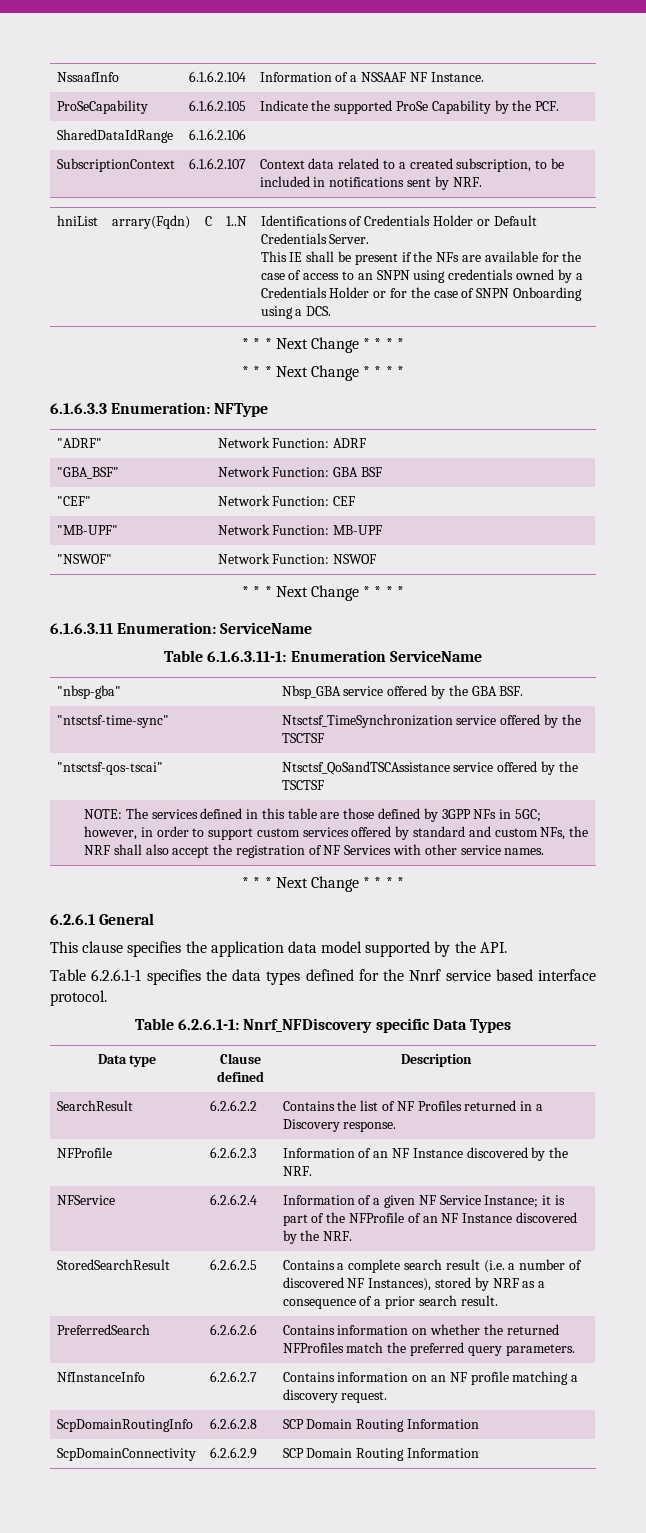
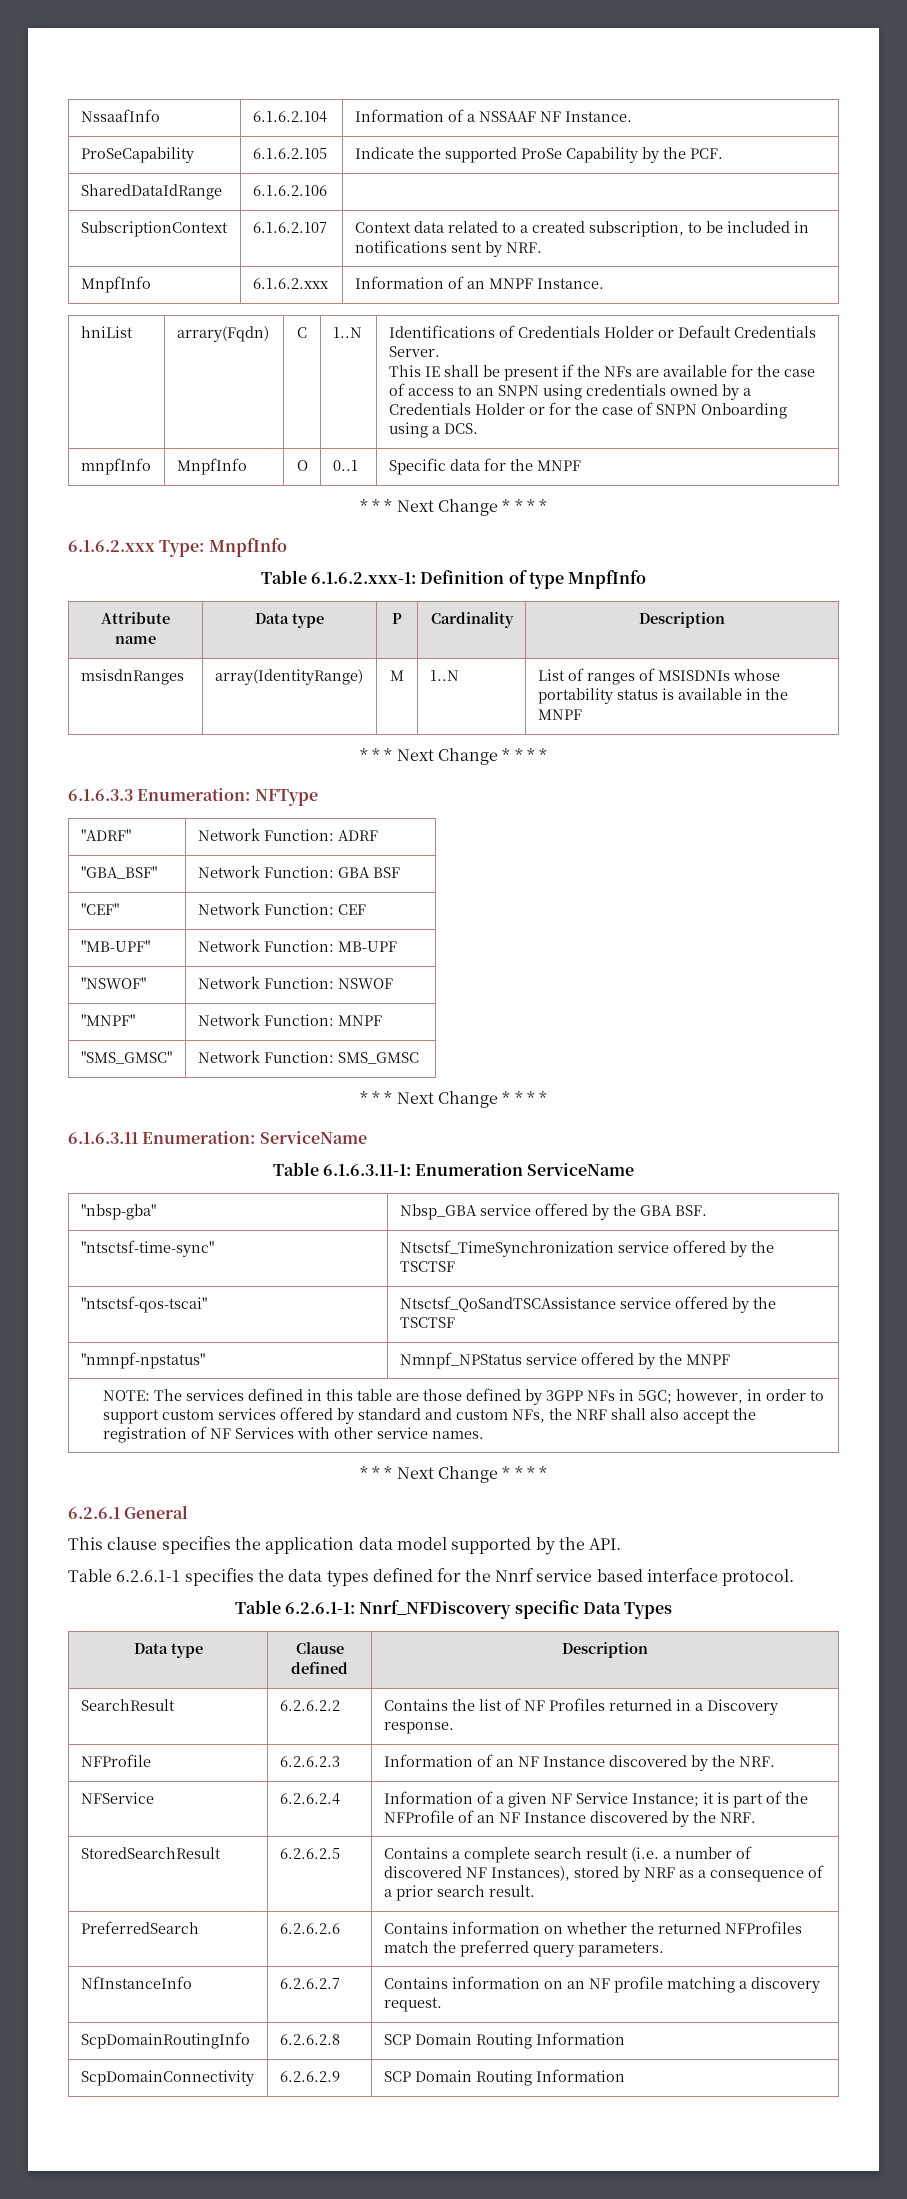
+ MnpfInfo | 6.1.6.2.xxx | Information of an MNPF Instance.
  This IE shall be present if the NFs are available for the case of access to an SNPN using credentials owned by a Credentials Holder or for the case of SNPN Onboarding using a DCS.
+ mnpfInfo | MnpfInfo | O | 0..1 | Specific data for the MNPF
  * * * Next Change * * * *
+ 6.1.6.2.xxx Type: MnpfInfo
+ Table 6.1.6.2.xxx-1: Definition of type MnpfInfo
+ Attribute name | Data type | P | Cardinality | Description
+ msisdnRanges | array(IdentityRange) | M | 1..N | List of ranges of MSISDNIs whose portability status is available in the MNPF
+ "MNPF" | Network Function: MNPF
+ "SMS_GMSC" | Network Function: SMS_GMSC
+ "nmnpf-npstatus" | Nmnpf_NPStatus service offered by the MNPF

